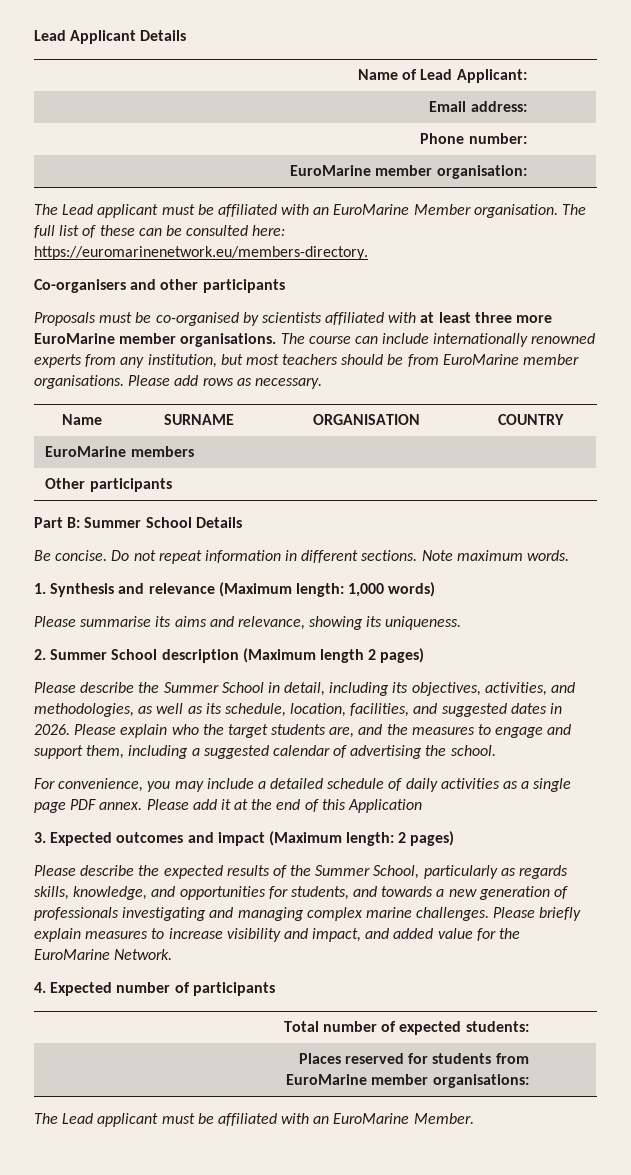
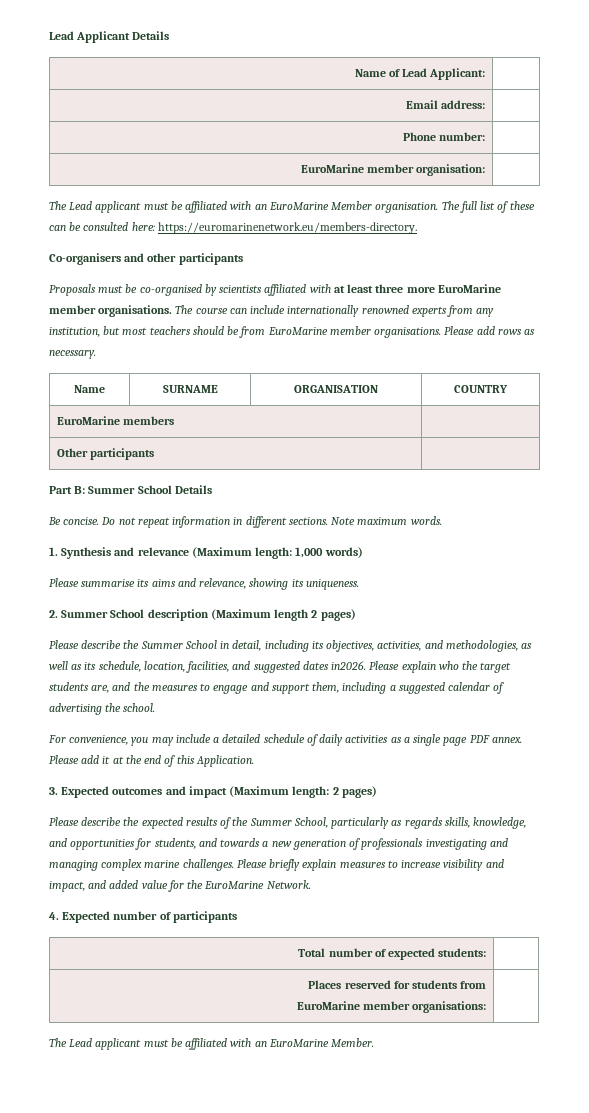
- Please describe the Summer School in detail, including its objectives, activities, and methodologies, as well as its schedule, location, facilities, and suggested dates in 2026.
+ Please describe the Summer School in detail, including its objectives, activities, and methodologies, as well as its schedule, location, facilities, and suggested dates in2026.
- Please add it at the end of this Application
+ Please add it at the end of this Application.

